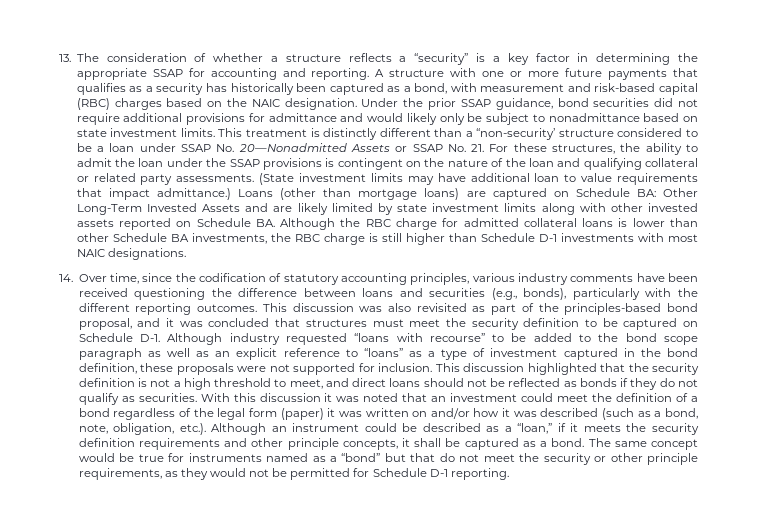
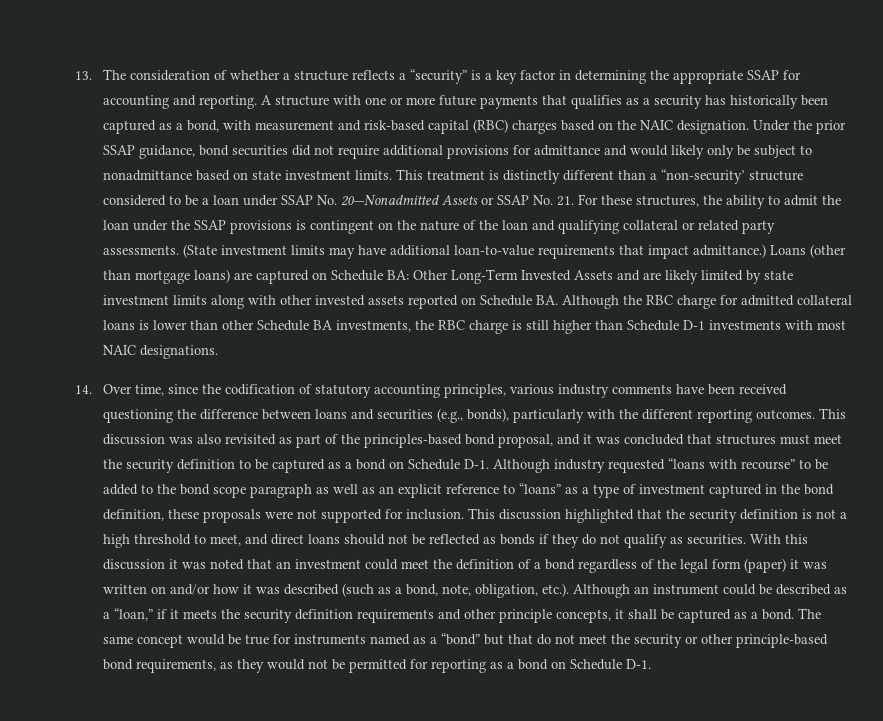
- (State investment limits may have additional loan to value requirements that impact admittance.)
+ (State investment limits may have additional loan-to-value requirements that impact admittance.)
- This discussion was also revisited as part of the principles-based bond proposal, and it was concluded that structures must meet the security definition to be captured on Schedule D-1. Although industry requested “loans with recourse” to be added to the bond scope paragraph as well as an explicit reference to “loans” as a type of investment captured in the bond definition, these proposals were not supported for inclusion.
+ This discussion was also revisited as part of the principles-based bond proposal, and it was concluded that structures must meet the security definition to be captured as a bond on Schedule D-1. Although industry requested “loans with recourse” to be added to the bond scope paragraph as well as an explicit reference to “loans” as a type of investment captured in the bond definition, these proposals were not supported for inclusion.
- The same concept would be true for instruments named as a “bond” but that do not meet the security or other principle requirements, as they would not be permitted for Schedule D-1 reporting.
+ The same concept would be true for instruments named as a “bond” but that do not meet the security or other principle-based bond requirements, as they would not be permitted for reporting as a bond on Schedule D-1.

